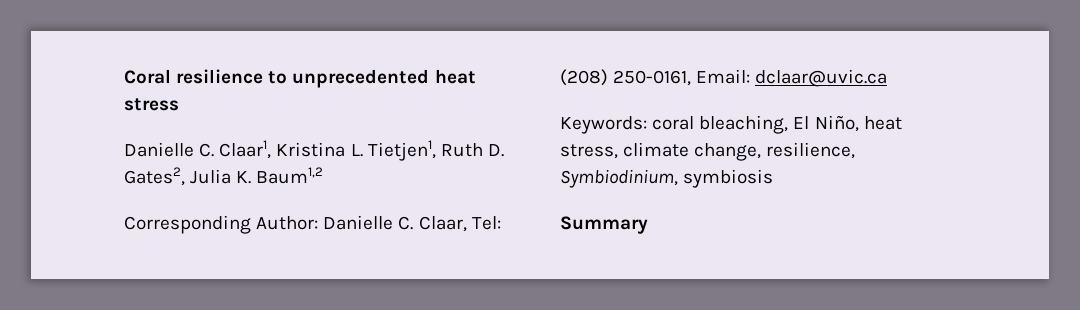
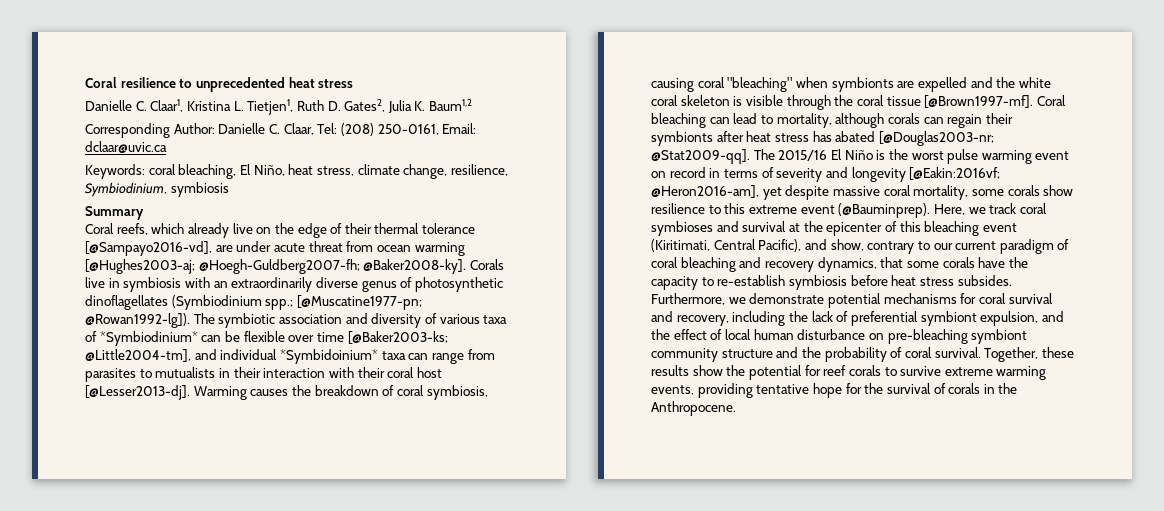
+ Coral reefs, which already live on the edge of their thermal tolerance [@Sampayo2016-vd], are under acute threat from ocean warming [@Hughes2003-aj; @Hoegh-Guldberg2007-fh; @Baker2008-ky]. Corals live in symbiosis with an extraordinarily diverse genus of photosynthetic dinoflagellates (Symbiodinium spp.; [@Muscatine1977-pn; @Rowan1992-lg]). The symbiotic association and diversity of various taxa of *Symbiodinium* can be flexible over time [@Baker2003-ks; @Little2004-tm], and individual *Symbidoinium* taxa can range from parasites to mutualists in their interaction with their coral host [@Lesser2013-dj]. Warming causes the breakdown of coral symbiosis, causing coral "bleaching" when symbionts are expelled and the white coral skeleton is visible through the coral tissue [@Brown1997-mf]. Coral bleaching can lead to mortality, although corals can regain their symbionts after heat stress has abated [@Douglas2003-nr; @Stat2009-qq]. The 2015/16 El Niño is the worst pulse warming event on record in terms of severity and longevity [@Eakin:2016vf; @Heron2016-am], yet despite massive coral mortality, some corals show resilience to this extreme event (@Bauminprep). Here, we track coral symbioses and survival at the epicenter of this bleaching event (Kiritimati, Central Pacific), and show, contrary to our current paradigm of coral bleaching and recovery dynamics, that some corals have the capacity to re-establish symbiosis before heat stress subsides. Furthermore, we demonstrate potential mechanisms for coral survival and recovery, including the lack of preferential symbiont expulsion, and the effect of local human disturbance on pre-bleaching symbiont community structure and the probability of coral survival. Together, these results show the potential for reef corals to survive extreme warming events, providing tentative hope for the survival of corals in the Anthropocene.

